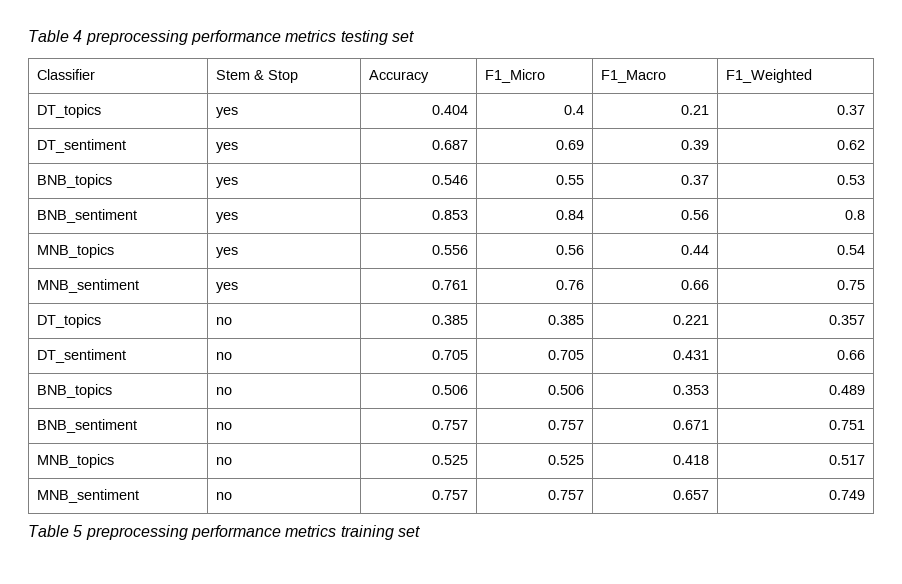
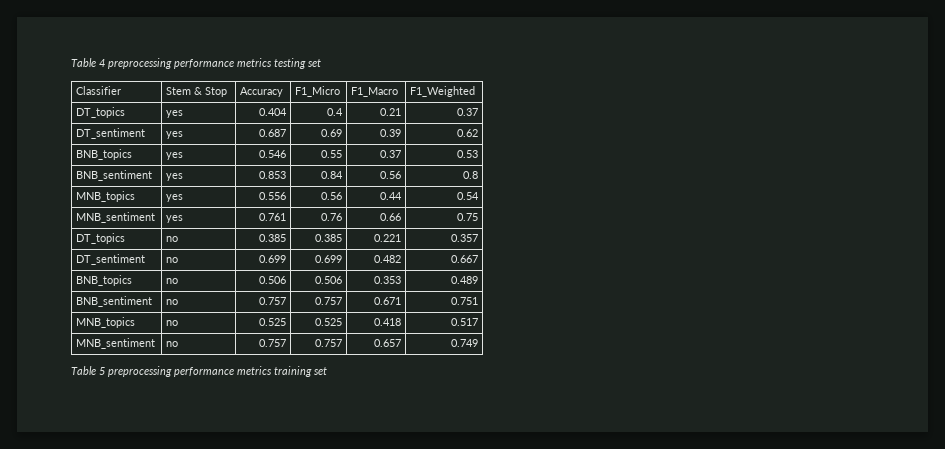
- DT_sentiment | no | 0.705 | 0.705 | 0.431 | 0.66
+ DT_sentiment | no | 0.699 | 0.699 | 0.482 | 0.667

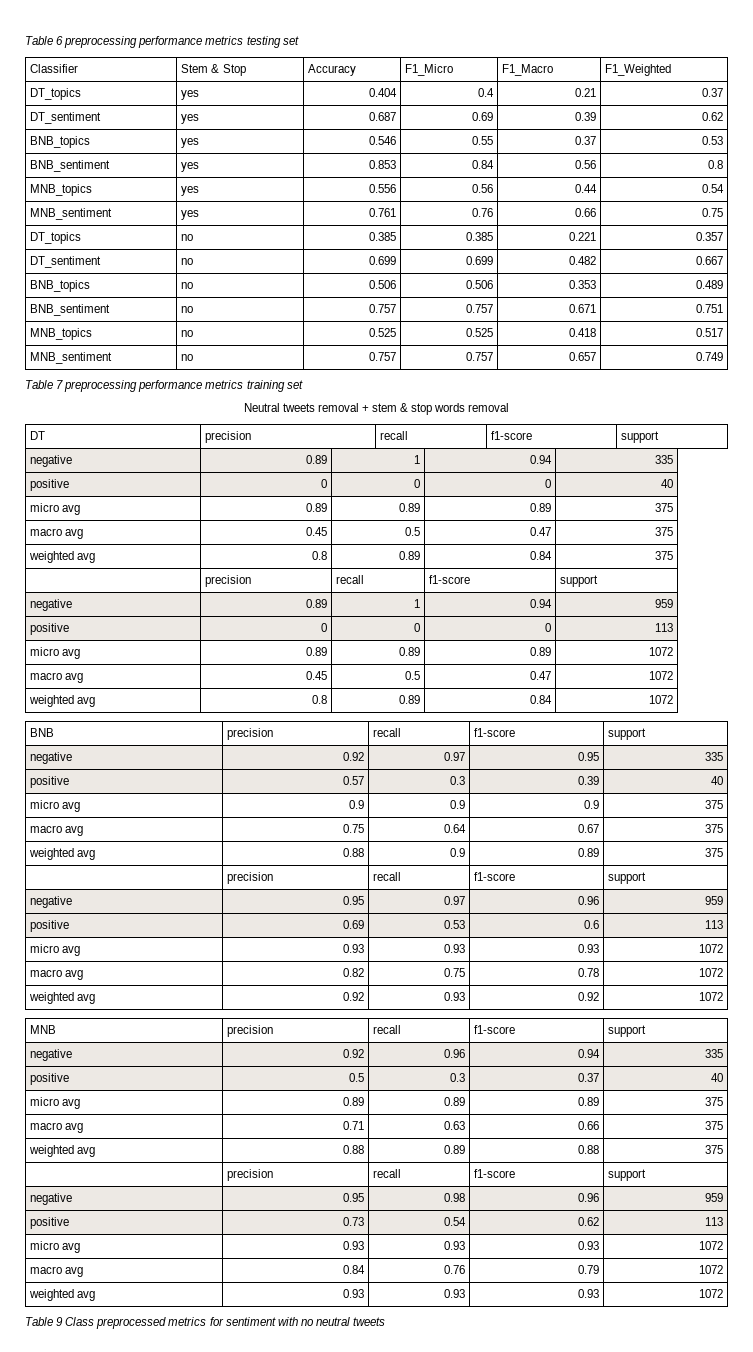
- Table 4 preprocessing performance metrics testing set
+ Table 6 preprocessing performance metrics testing set
- Table 5 preprocessing performance metrics training set
+ Table 7 preprocessing performance metrics training set
+ Neutral tweets removal + stem & stop words removal
+ DT | precision | recall | f1-score | support
+ negative | 0.89 | 1 | 0.94 | 335
+ positive | 0 | 0 | 0 | 40
+ micro avg | 0.89 | 0.89 | 0.89 | 375
+ macro avg | 0.45 | 0.5 | 0.47 | 375
+ weighted avg | 0.8 | 0.89 | 0.84 | 375
+ | precision | recall | f1-score | support
+ negative | 0.89 | 1 | 0.94 | 959
+ positive | 0 | 0 | 0 | 113
+ micro avg | 0.89 | 0.89 | 0.89 | 1072
+ macro avg | 0.45 | 0.5 | 0.47 | 1072
+ weighted avg | 0.8 | 0.89 | 0.84 | 1072
+ BNB | precision | recall | f1-score | support
+ negative | 0.92 | 0.97 | 0.95 | 335
+ positive | 0.57 | 0.3 | 0.39 | 40
+ micro avg | 0.9 | 0.9 | 0.9 | 375
+ macro avg | 0.75 | 0.64 | 0.67 | 375
+ weighted avg | 0.88 | 0.9 | 0.89 | 375
+ | precision | recall | f1-score | support
+ negative | 0.95 | 0.97 | 0.96 | 959
+ positive | 0.69 | 0.53 | 0.6 | 113
+ micro avg | 0.93 | 0.93 | 0.93 | 1072
+ macro avg | 0.82 | 0.75 | 0.78 | 1072
+ weighted avg | 0.92 | 0.93 | 0.92 | 1072
+ MNB | precision | recall | f1-score | support
+ negative | 0.92 | 0.96 | 0.94 | 335
+ positive | 0.5 | 0.3 | 0.37 | 40
+ micro avg | 0.89 | 0.89 | 0.89 | 375
+ macro avg | 0.71 | 0.63 | 0.66 | 375
+ weighted avg | 0.88 | 0.89 | 0.88 | 375
+ | precision | recall | f1-score | support
+ negative | 0.95 | 0.98 | 0.96 | 959
+ positive | 0.73 | 0.54 | 0.62 | 113
+ micro avg | 0.93 | 0.93 | 0.93 | 1072
+ macro avg | 0.84 | 0.76 | 0.79 | 1072
+ weighted avg | 0.93 | 0.93 | 0.93 | 1072
+ Table 9 Class preprocessed metrics for sentiment with no neutral tweets

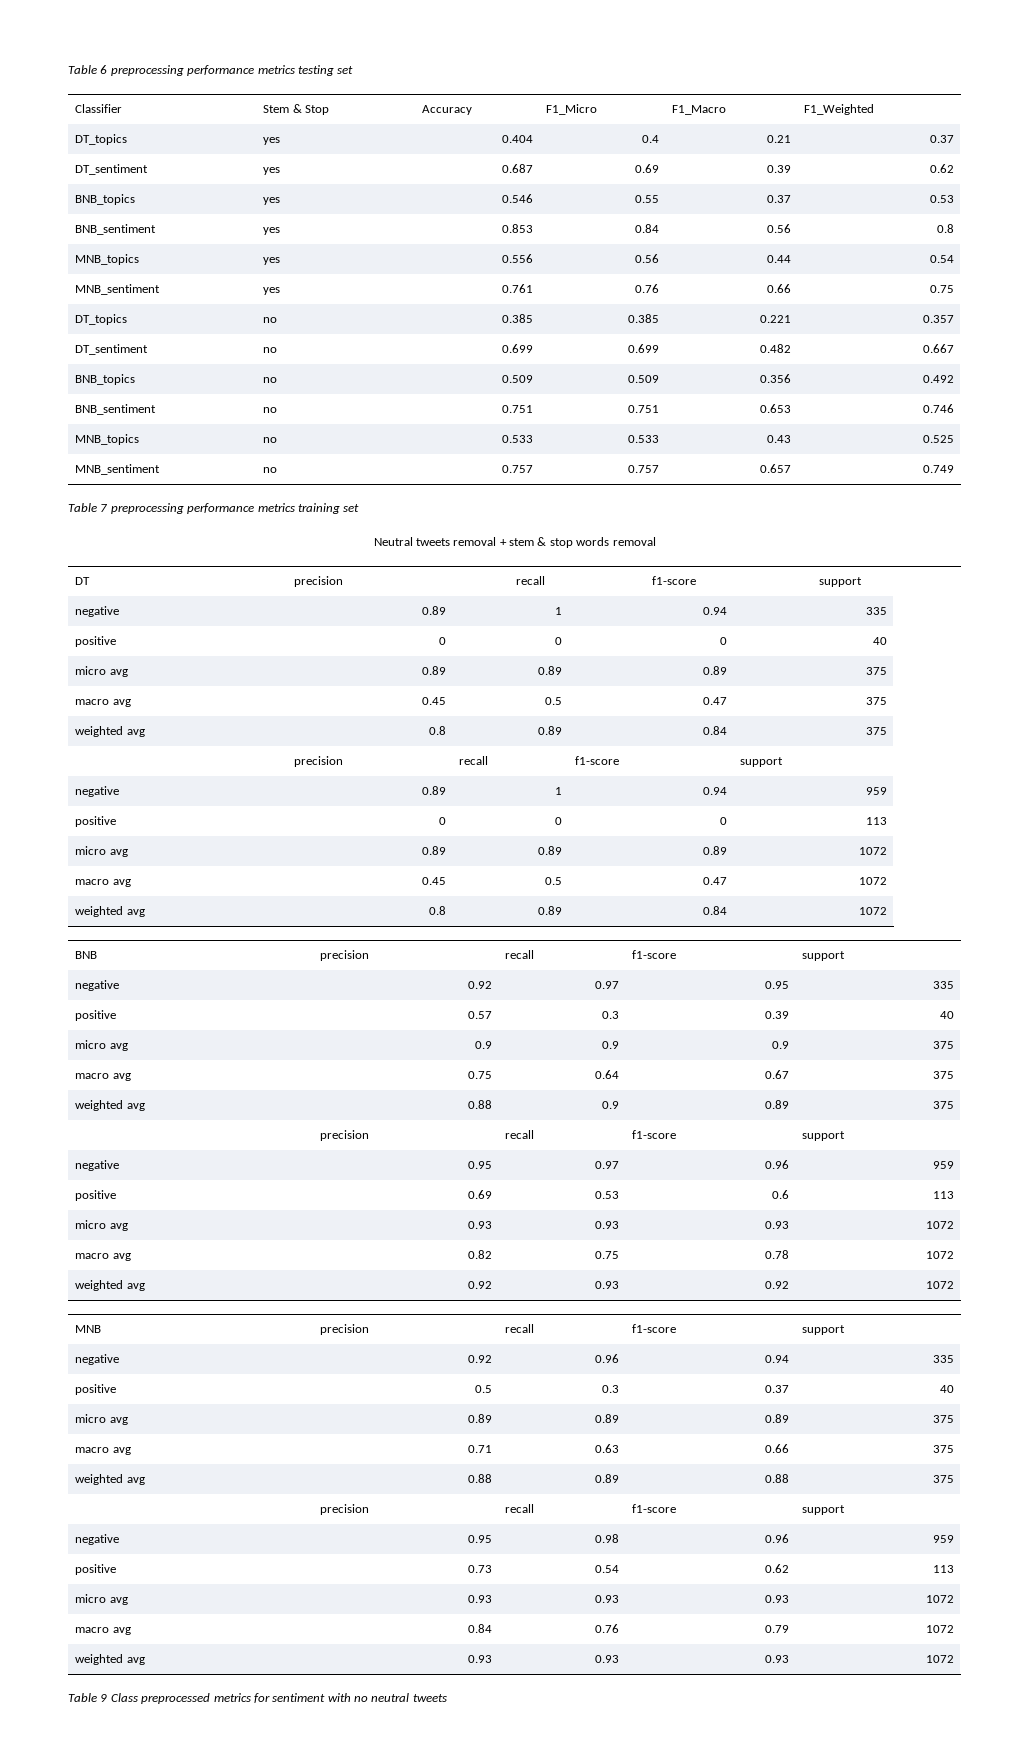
- BNB_topics | no | 0.506 | 0.506 | 0.353 | 0.489
+ BNB_topics | no | 0.509 | 0.509 | 0.356 | 0.492
- BNB_sentiment | no | 0.757 | 0.757 | 0.671 | 0.751
+ BNB_sentiment | no | 0.751 | 0.751 | 0.653 | 0.746
- MNB_topics | no | 0.525 | 0.525 | 0.418 | 0.517
+ MNB_topics | no | 0.533 | 0.533 | 0.43 | 0.525

